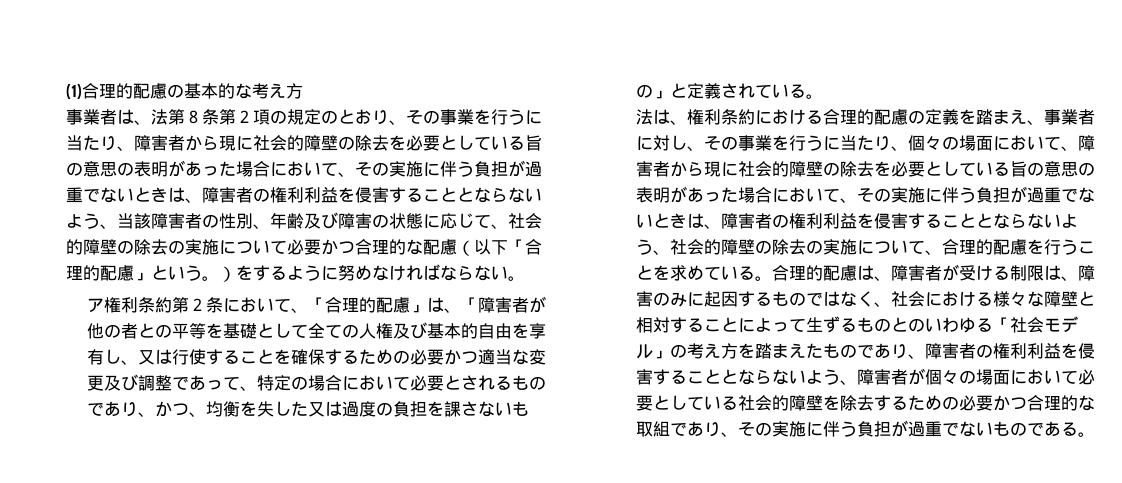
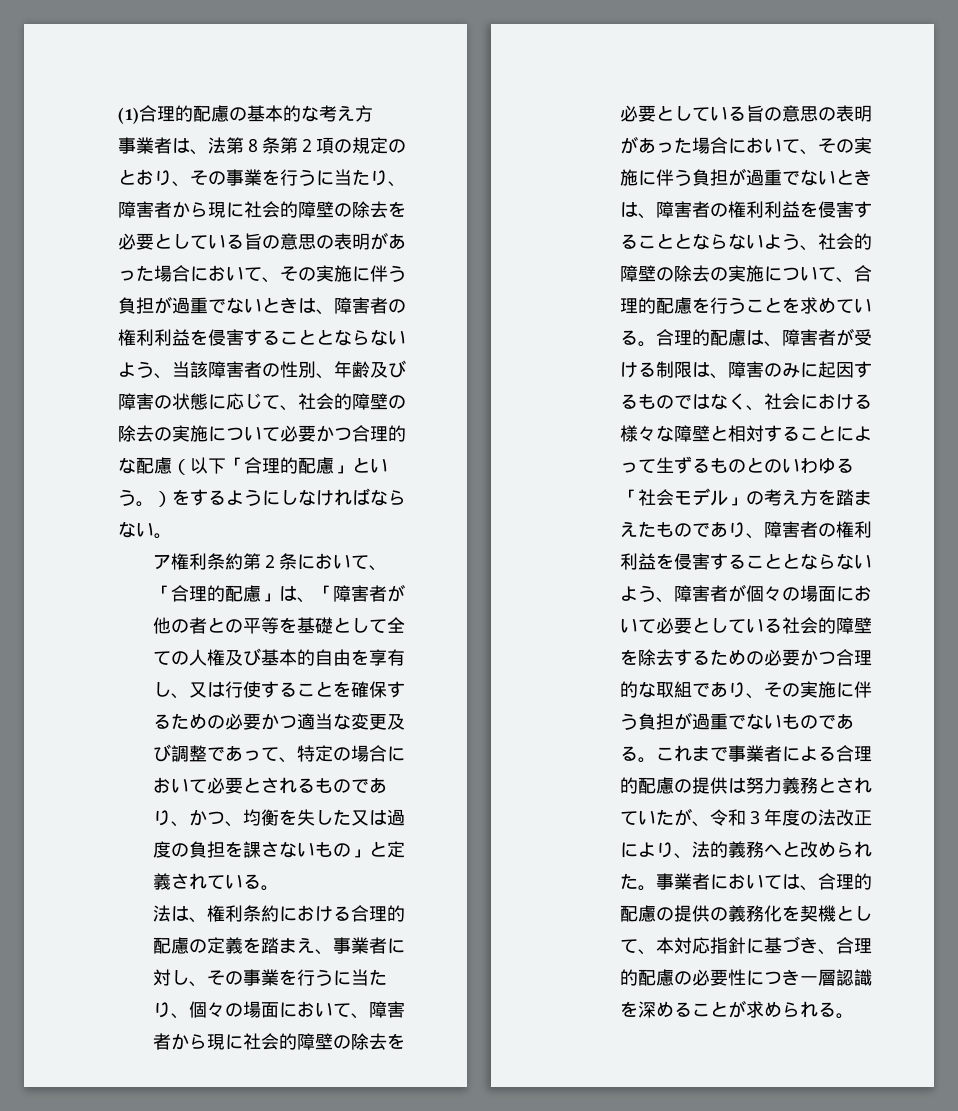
- 事業者は、法第８条第２項の規定のとおり、その事業を行うに当たり、障害者から現に社会的障壁の除去を必要としている旨の意思の表明があった場合において、その実施に伴う負担が過重でないときは、障害者の権利利益を侵害することとならないよう、当該障害者の性別、年齢及び障害の状態に応じて、社会的障壁の除去の実施について必要かつ合理的な配慮（以下「合理的配慮」という。）をするように努めなければならない。
+ 事業者は、法第８条第２項の規定のとおり、その事業を行うに当たり、障害者から現に社会的障壁の除去を必要としている旨の意思の表明があった場合において、その実施に伴う負担が過重でないときは、障害者の権利利益を侵害することとならないよう、当該障害者の性別、年齢及び障害の状態に応じて、社会的障壁の除去の実施について必要かつ合理的な配慮（以下「合理的配慮」という。）をするようにしなければならない。
+ これまで事業者による合理的配慮の提供は努力義務とされていたが、令和３年度の法改正により、法的義務へと改められた。事業者においては、合理的配慮の提供の義務化を契機として、本対応指針に基づき、合理的配慮の必要性につき一層認識を深めることが求められる。

